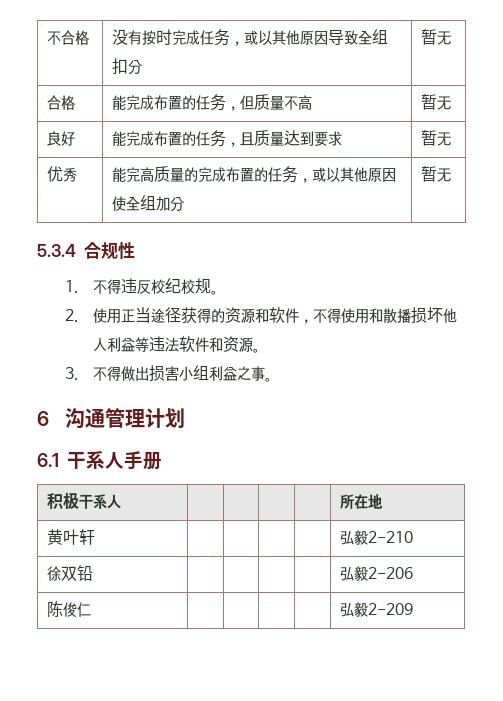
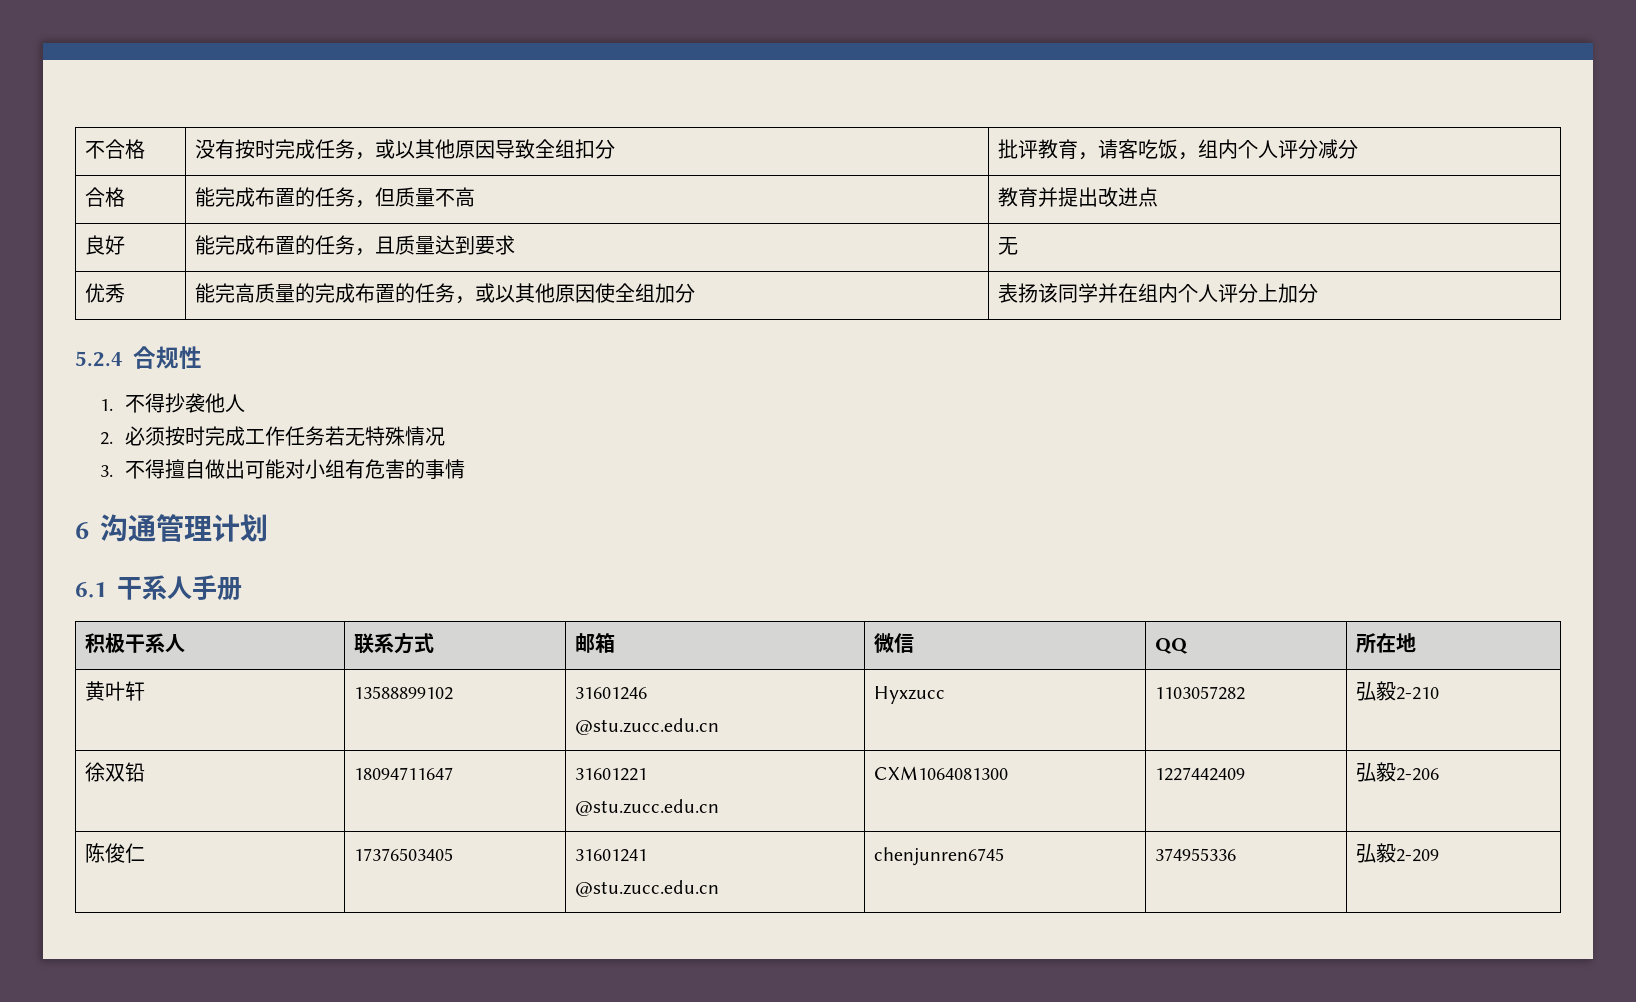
- 不合格 | 没有按时完成任务，或以其他原因导致全组扣分 | 暂无
+ 不合格 | 没有按时完成任务，或以其他原因导致全组扣分 | 批评教育，请客吃饭，组内个人评分减分
- 合格 | 能完成布置的任务，但质量不高 | 暂无
+ 合格 | 能完成布置的任务，但质量不高 | 教育并提出改进点
- 良好 | 能完成布置的任务，且质量达到要求 | 暂无
+ 良好 | 能完成布置的任务，且质量达到要求 | 无
- 优秀 | 能完高质量的完成布置的任务，或以其他原因使全组加分 | 暂无
- 5.3.4合规性
- 1.不得违反校纪校规。
- 2.使用正当途径获得的资源和软件，不得使用和散播损坏他人利益等违法软件和资源。
- 3.不得做出损害小组利益之事。
+ 优秀 | 能完高质量的完成布置的任务，或以其他原因使全组加分 | 表扬该同学并在组内个人评分上加分
+ 5.2.4合规性
+ 1.不得抄袭他人
+ 2.必须按时完成工作任务若无特殊情况
+ 3.不得擅自做出可能对小组有危害的事情
- 积极干系人 | | | | | 所在地
- 黄叶轩 | | | | | 弘毅2-210
+ 积极干系人 | 联系方式 | 邮箱 | 微信 | QQ | 所在地
+ 黄叶轩 | 13588899102 | 31601246
+ @stu.zucc.edu.cn | Hyxzucc | 1103057282 | 弘毅2-210
- 徐双铅 | | | | | 弘毅2-206
+ 徐双铅 | 18094711647 | 31601221
+ @stu.zucc.edu.cn | CXM1064081300 | 1227442409 | 弘毅2-206
- 陈俊仁 | | | | | 弘毅2-209
+ 陈俊仁 | 17376503405 | 31601241
+ @stu.zucc.edu.cn | chenjunren6745 | 374955336 | 弘毅2-209

